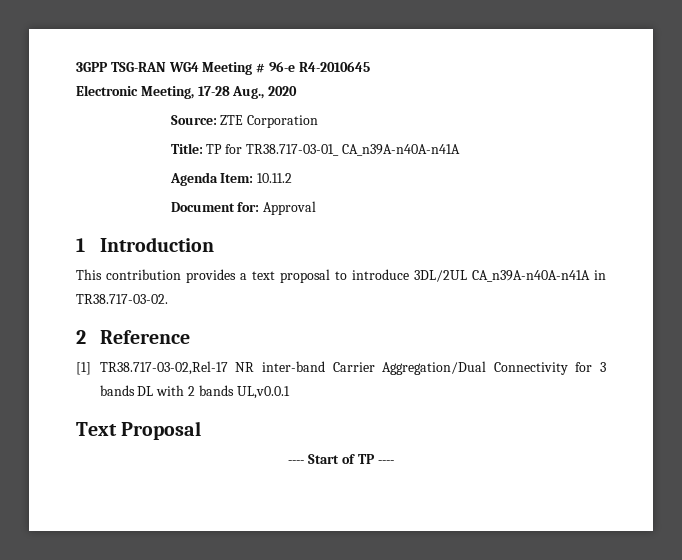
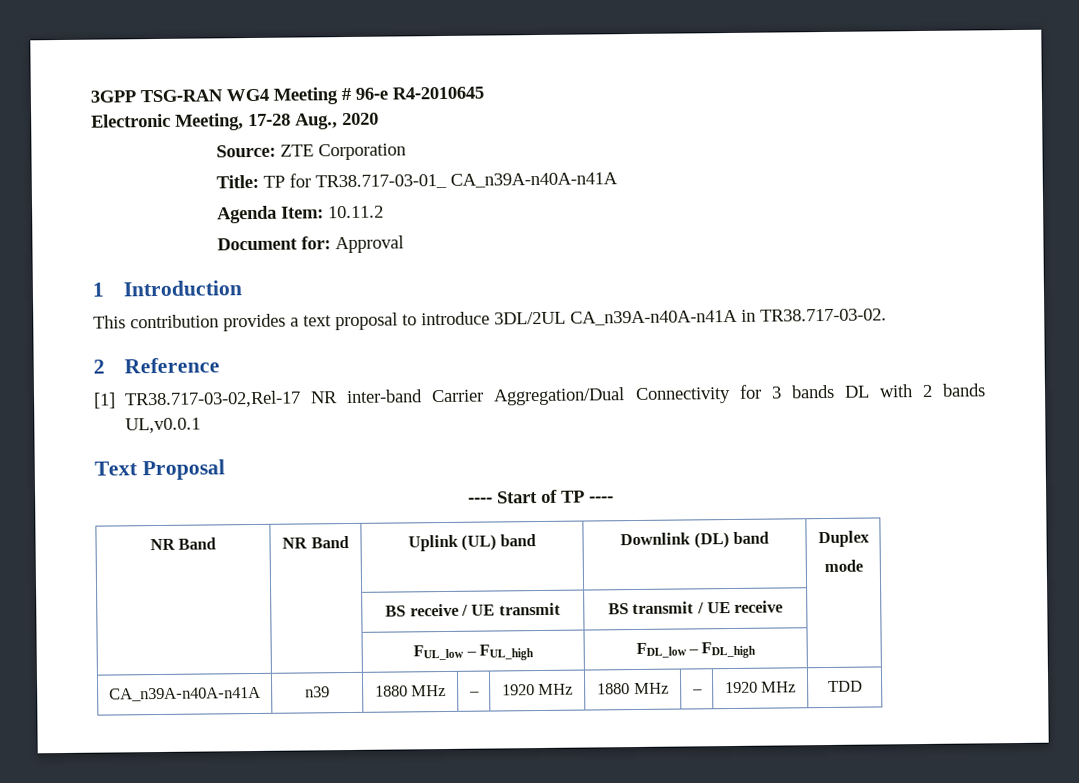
+ NR Band | NR Band | Uplink (UL) band | Downlink (DL) band | Duplex
+ mode
+ | | BS receive / UE transmit | BS transmit / UE receive |
+ | | FUL_low – FUL_high | FDL_low – FDL_high |
+ CA_n39A-n40A-n41A | n39 | 1880 MHz | – | 1920 MHz | 1880 MHz | – | 1920 MHz | TDD

